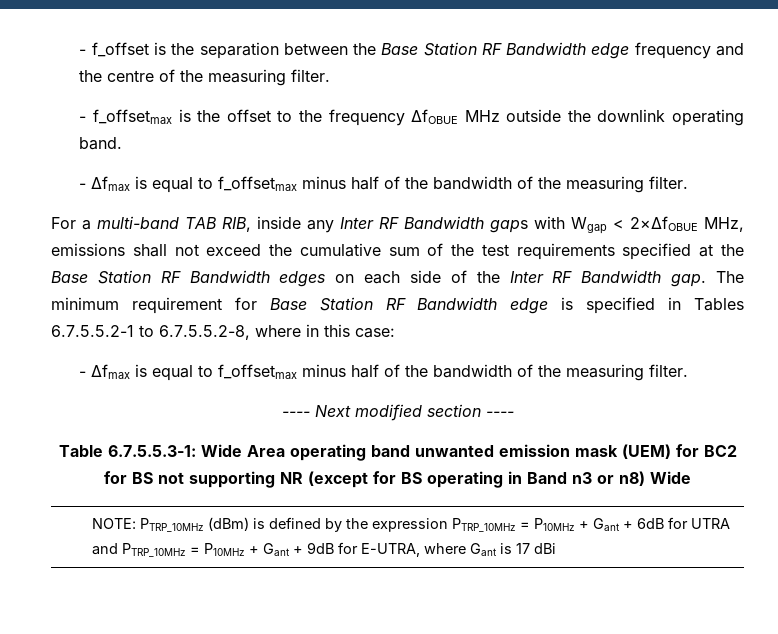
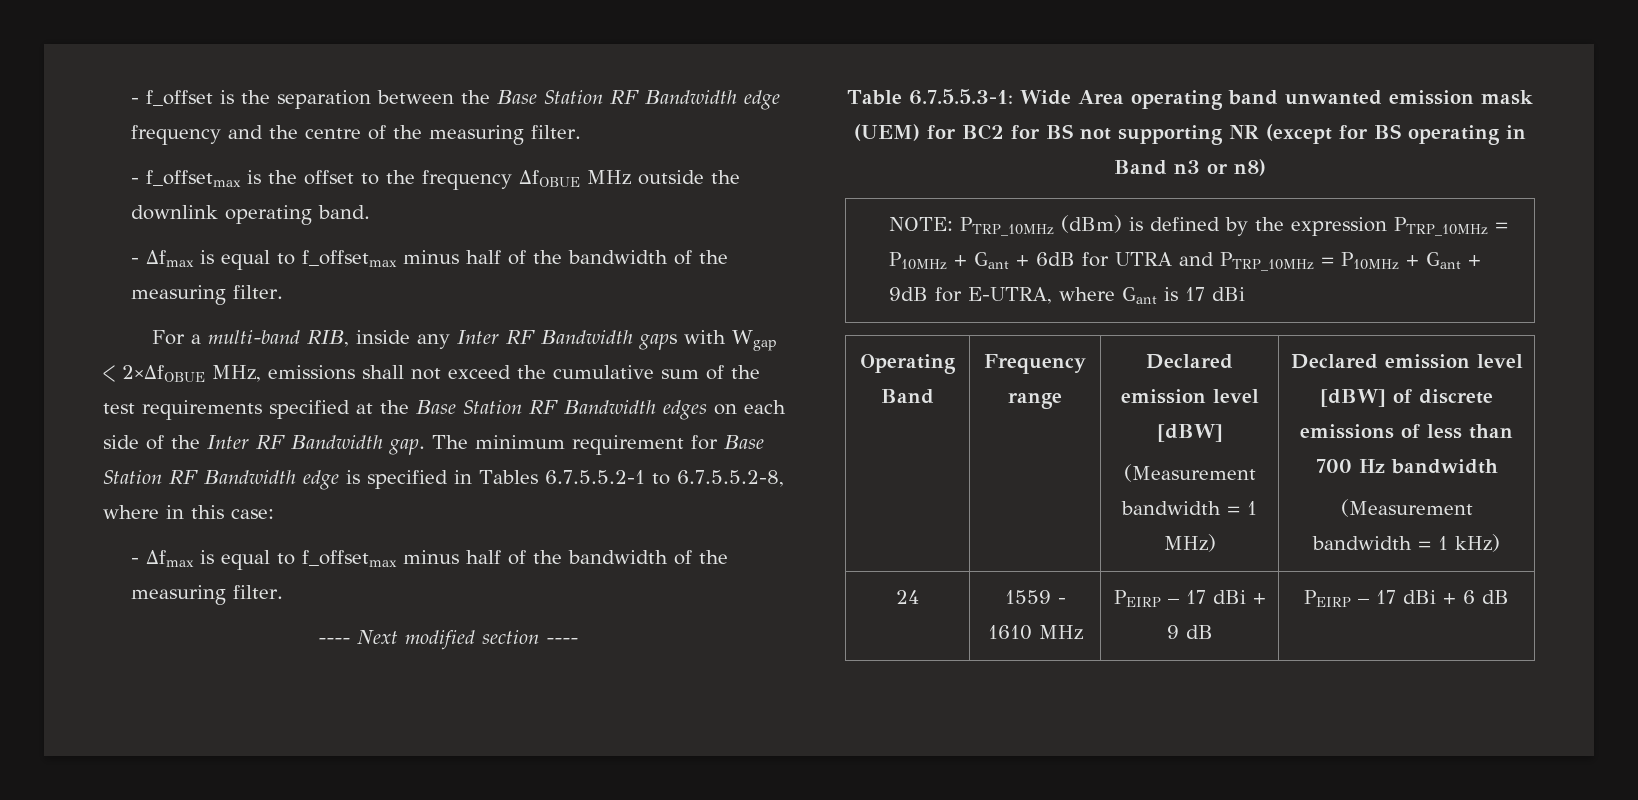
- For a multi-band TAB RIB, inside any Inter RF Bandwidth gaps with Wgap < 2×ΔfOBUE MHz, emissions shall not exceed the cumulative sum of the test requirements specified at the Base Station RF Bandwidth edges on each side of the Inter RF Bandwidth gap.
+ For a multi-band RIB, inside any Inter RF Bandwidth gaps with Wgap < 2×ΔfOBUE MHz, emissions shall not exceed the cumulative sum of the test requirements specified at the Base Station RF Bandwidth edges on each side of the Inter RF Bandwidth gap.
- Table 6.7.5.5.3-1: Wide Area operating band unwanted emission mask (UEM) for BC2 for BS not supporting NR (except for BS operating in Band n3 or n8) Wide
+ Table 6.7.5.5.3-1: Wide Area operating band unwanted emission mask (UEM) for BC2 for BS not supporting NR (except for BS operating in Band n3 or n8)
+ Operating Band | Frequency range | Declared emission level [dBW]
+ (Measurement bandwidth = 1 MHz) | Declared emission level [dBW] of discrete emissions of less than 700 Hz bandwidth
+ (Measurement bandwidth = 1 kHz)
+ 24 | 1559 - 1610 MHz | PEIRP – 17 dBi + 9 dB | PEIRP – 17 dBi + 6 dB

